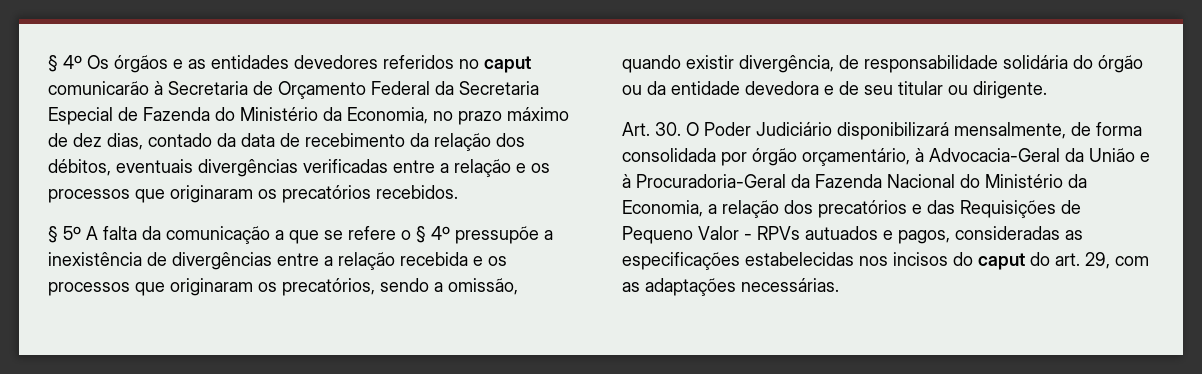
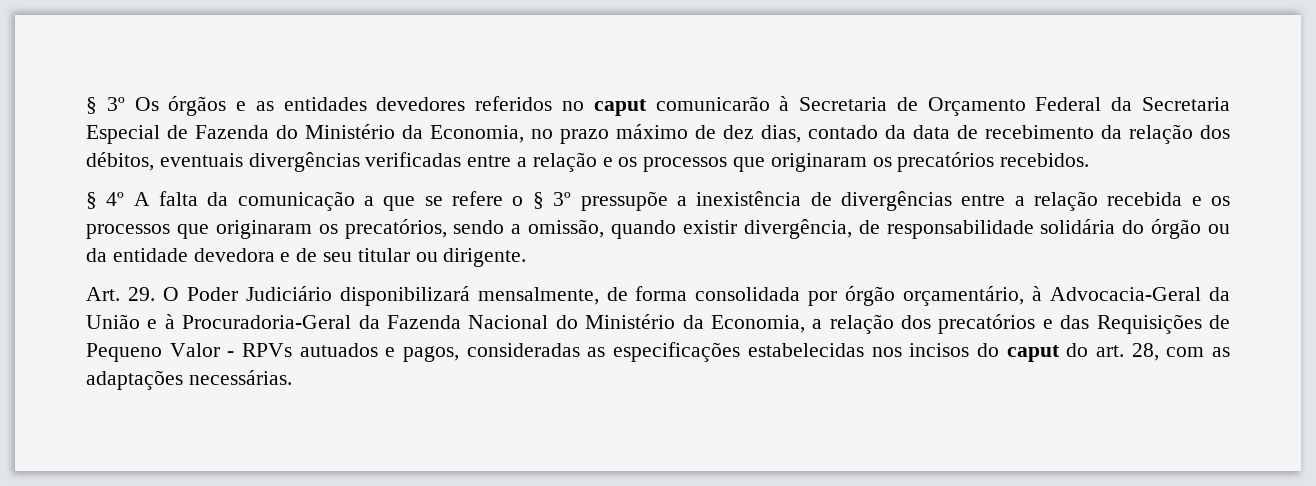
- § 4º Os órgãos e as entidades devedores referidos no caput comunicarão à Secretaria de Orçamento Federal da Secretaria Especial de Fazenda do Ministério da Economia, no prazo máximo de dez dias, contado da data de recebimento da relação dos débitos, eventuais divergências verificadas entre a relação e os processos que originaram os precatórios recebidos.
+ § 3º Os órgãos e as entidades devedores referidos no caput comunicarão à Secretaria de Orçamento Federal da Secretaria Especial de Fazenda do Ministério da Economia, no prazo máximo de dez dias, contado da data de recebimento da relação dos débitos, eventuais divergências verificadas entre a relação e os processos que originaram os precatórios recebidos.
- § 5º A falta da comunicação a que se refere o § 4º pressupõe a inexistência de divergências entre a relação recebida e os processos que originaram os precatórios, sendo a omissão, quando existir divergência, de responsabilidade solidária do órgão ou da entidade devedora e de seu titular ou dirigente.
+ § 4º A falta da comunicação a que se refere o § 3º pressupõe a inexistência de divergências entre a relação recebida e os processos que originaram os precatórios, sendo a omissão, quando existir divergência, de responsabilidade solidária do órgão ou da entidade devedora e de seu titular ou dirigente.
- Art. 30. O Poder Judiciário disponibilizará mensalmente, de forma consolidada por órgão orçamentário, à Advocacia-Geral da União e à Procuradoria-Geral da Fazenda Nacional do Ministério da Economia, a relação dos precatórios e das Requisições de Pequeno Valor - RPVs autuados e pagos, consideradas as especificações estabelecidas nos incisos do caput do art. 29, com as adaptações necessárias.
+ Art. 29. O Poder Judiciário disponibilizará mensalmente, de forma consolidada por órgão orçamentário, à Advocacia-Geral da União e à Procuradoria-Geral da Fazenda Nacional do Ministério da Economia, a relação dos precatórios e das Requisições de Pequeno Valor - RPVs autuados e pagos, consideradas as especificações estabelecidas nos incisos do caput do art. 28, com as adaptações necessárias.

